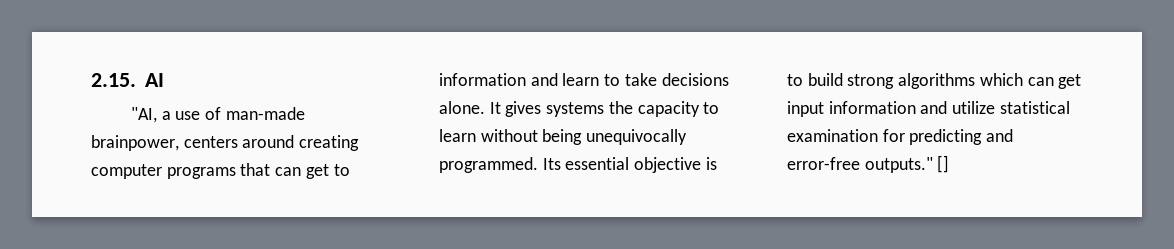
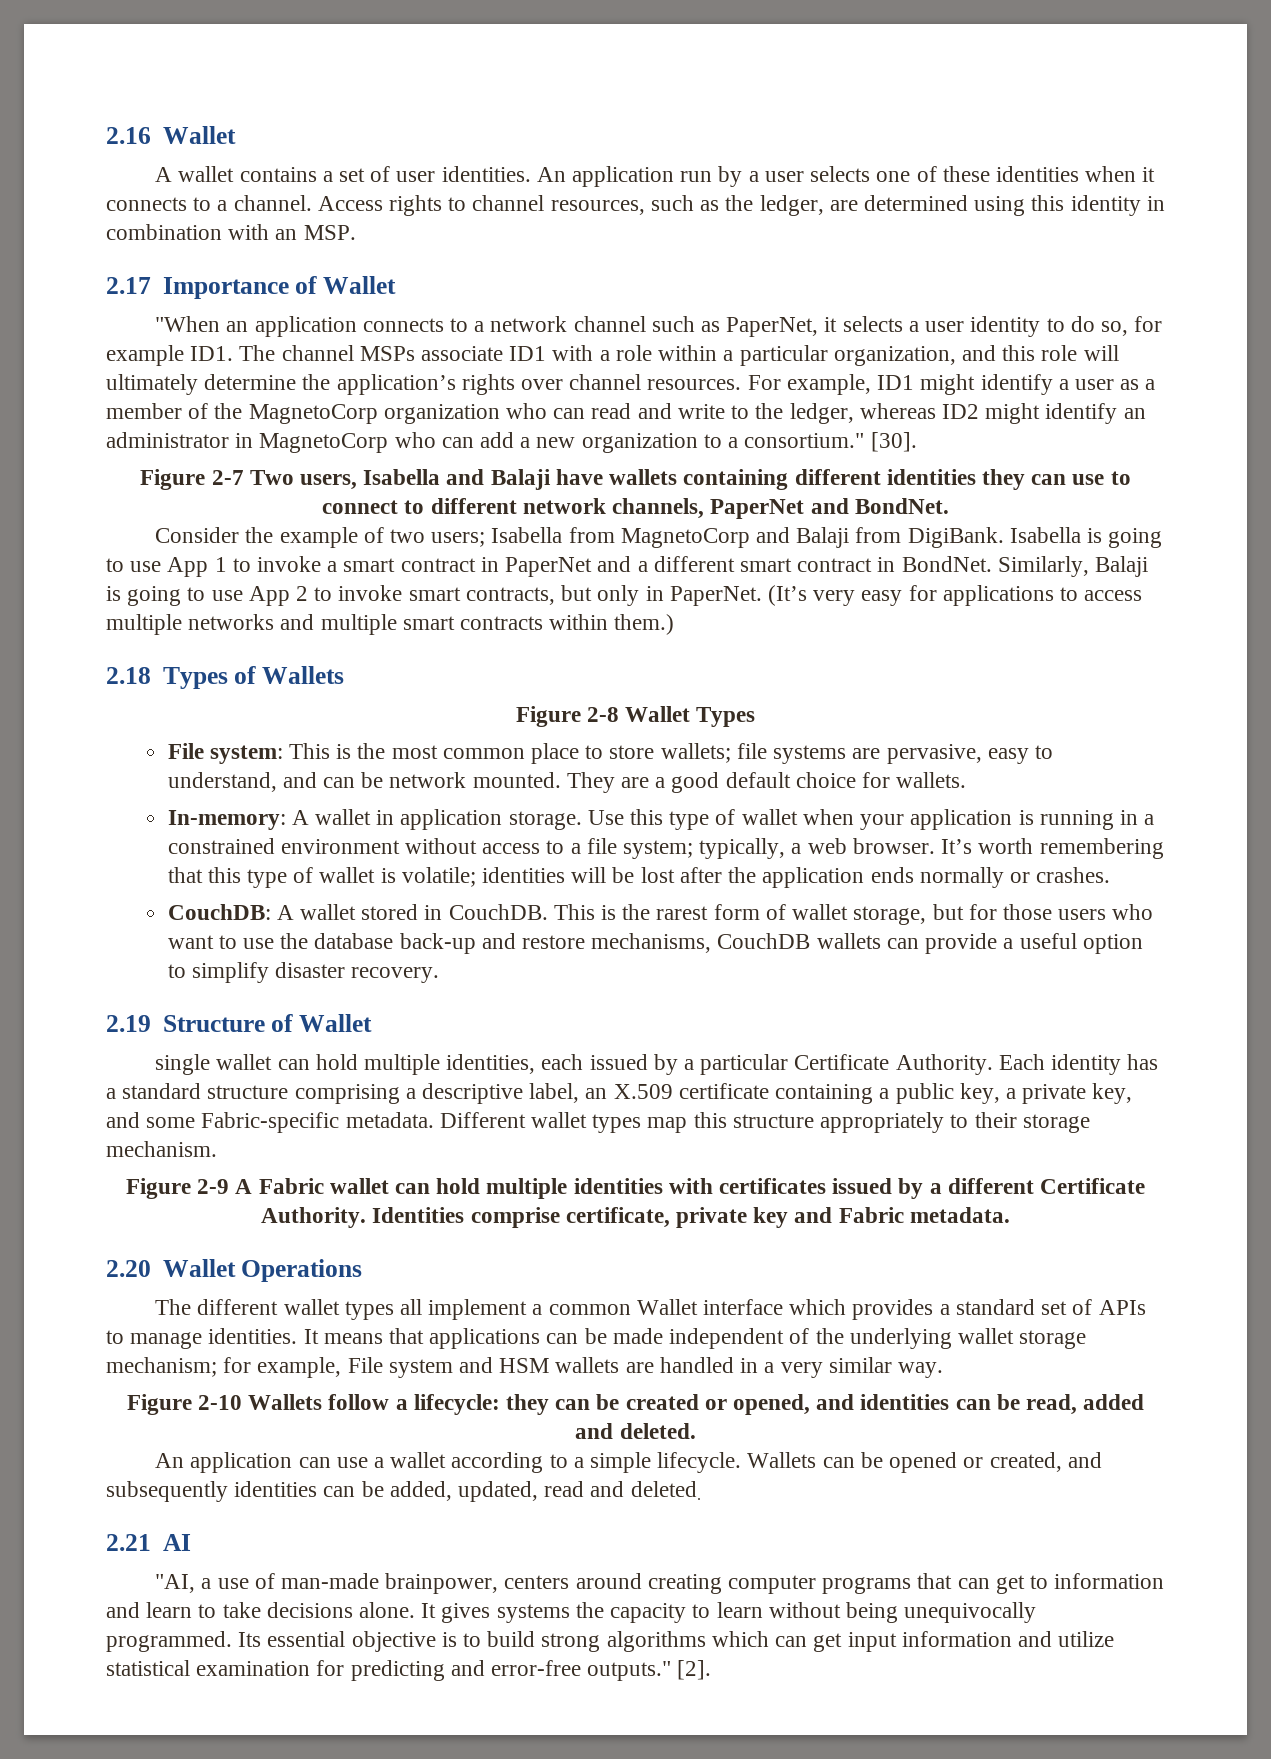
- 2.15. AI
+ 2.16 Wallet
+ A wallet contains a set of user identities. An application run by a user selects one of these identities when it connects to a channel. Access rights to channel resources, such as the ledger, are determined using this identity in combination with an MSP.
+ 2.17 Importance of Wallet
+ "When an application connects to a network channel such as PaperNet, it selects a user identity to do so, for example ID1. The channel MSPs associate ID1 with a role within a particular organization, and this role will ultimately determine the application’s rights over channel resources. For example, ID1 might identify a user as a member of the MagnetoCorp organization who can read and write to the ledger, whereas ID2 might identify an administrator in MagnetoCorp who can add a new organization to a consortium." [30].
+ Figure 2-7 Two users, Isabella and Balaji have wallets containing different identities they can use to connect to different network channels, PaperNet and BondNet.
+ Consider the example of two users; Isabella from MagnetoCorp and Balaji from DigiBank. Isabella is going to use App 1 to invoke a smart contract in PaperNet and a different smart contract in BondNet. Similarly, Balaji is going to use App 2 to invoke smart contracts, but only in PaperNet. (It’s very easy for applications to access multiple networks and multiple smart contracts within them.)
+ 2.18 Types of Wallets
+ Figure 2-8 Wallet Types
+ File system: This is the most common place to store wallets; file systems are pervasive, easy to understand, and can be network mounted. They are a good default choice for wallets.
+ In-memory: A wallet in application storage. Use this type of wallet when your application is running in a constrained environment without access to a file system; typically, a web browser. It’s worth remembering that this type of wallet is volatile; identities will be lost after the application ends normally or crashes.
+ CouchDB: A wallet stored in CouchDB. This is the rarest form of wallet storage, but for those users who want to use the database back-up and restore mechanisms, CouchDB wallets can provide a useful option to simplify disaster recovery.
+ 2.19 Structure of Wallet
+ single wallet can hold multiple identities, each issued by a particular Certificate Authority. Each identity has a standard structure comprising a descriptive label, an X.509 certificate containing a public key, a private key, and some Fabric-specific metadata. Different wallet types map this structure appropriately to their storage mechanism.
+ Figure 2-9 A Fabric wallet can hold multiple identities with certificates issued by a different Certificate Authority. Identities comprise certificate, private key and Fabric metadata.
+ 2.20 Wallet Operations
+ The different wallet types all implement a common Wallet interface which provides a standard set of APIs to manage identities. It means that applications can be made independent of the underlying wallet storage mechanism; for example, File system and HSM wallets are handled in a very similar way.
+ Figure 2-10 Wallets follow a lifecycle: they can be created or opened, and identities can be read, added and deleted.
+ An application can use a wallet according to a simple lifecycle. Wallets can be opened or created, and subsequently identities can be added, updated, read and deleted.
+ 2.21 AI
- []
+ [2].

